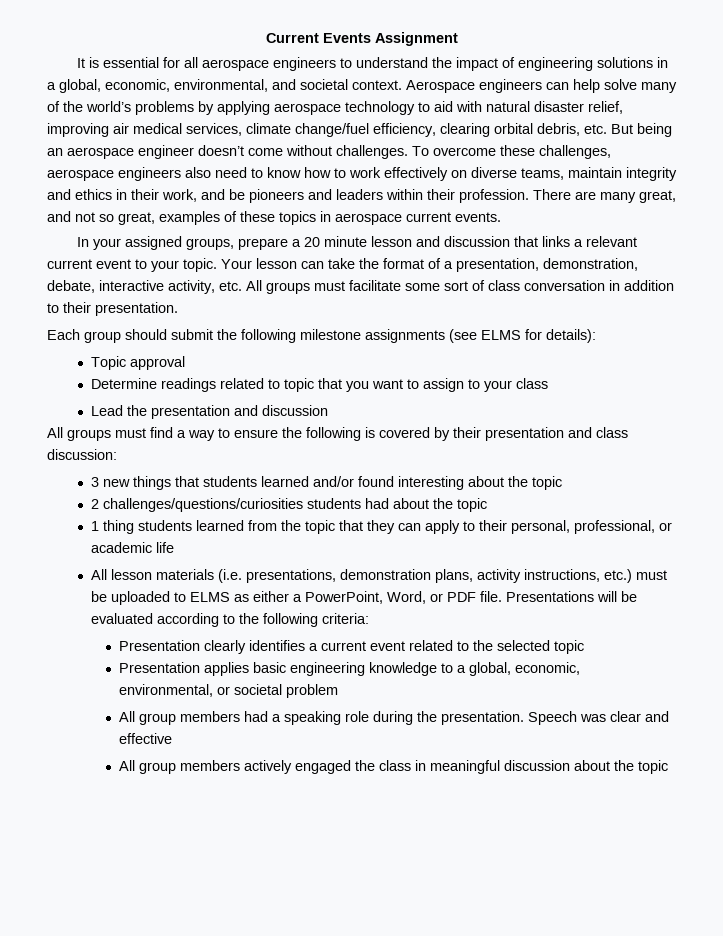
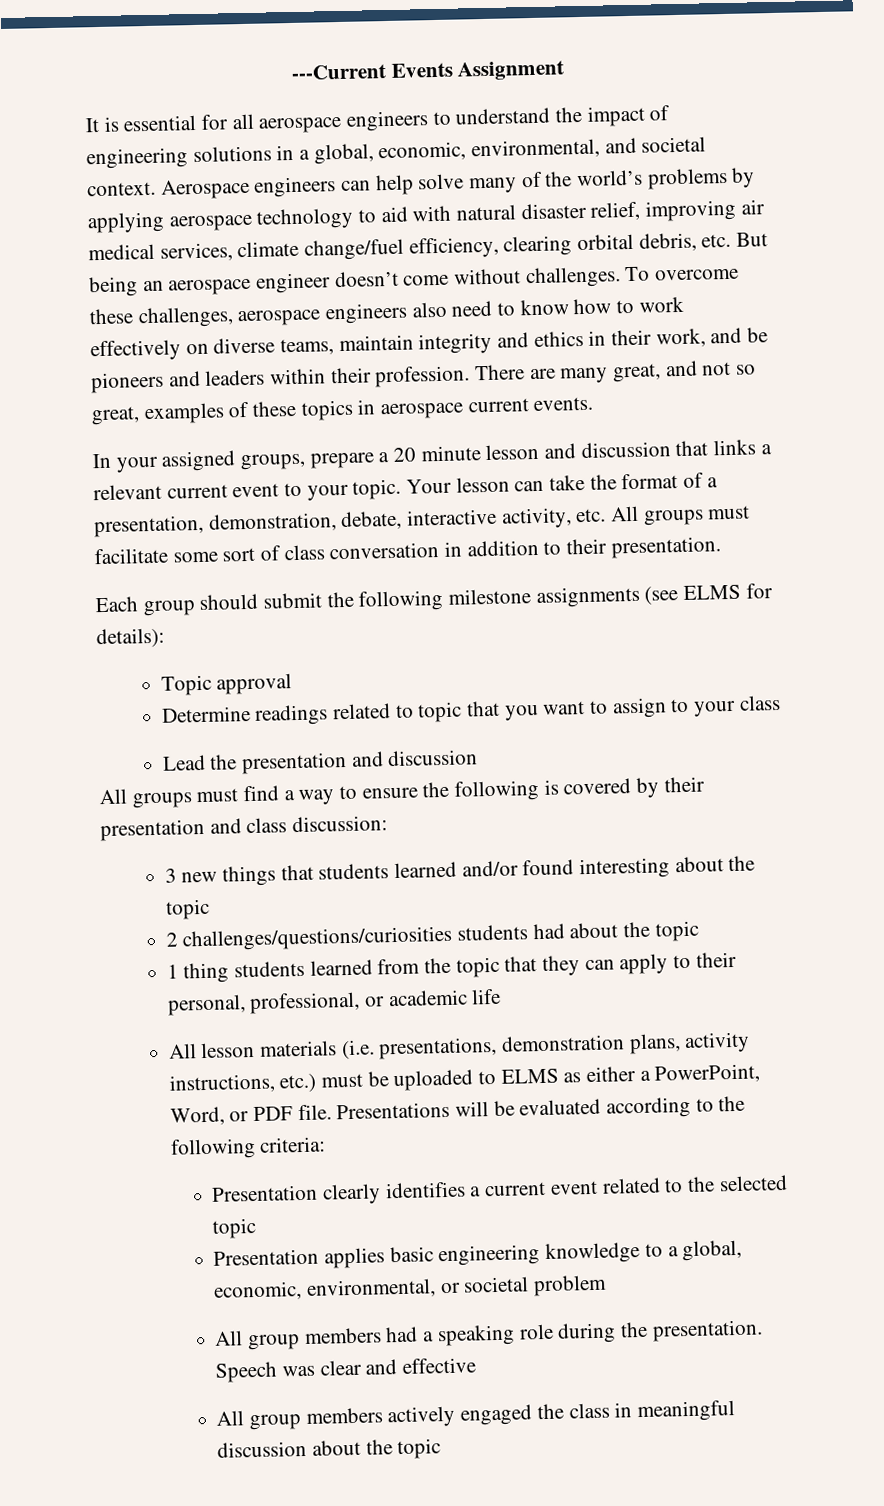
- Current Events Assignment
+ ---Current Events Assignment

